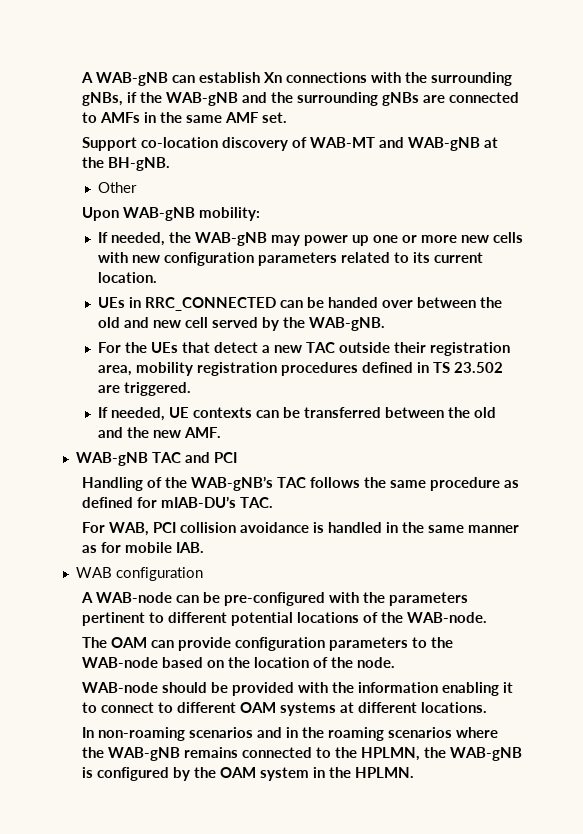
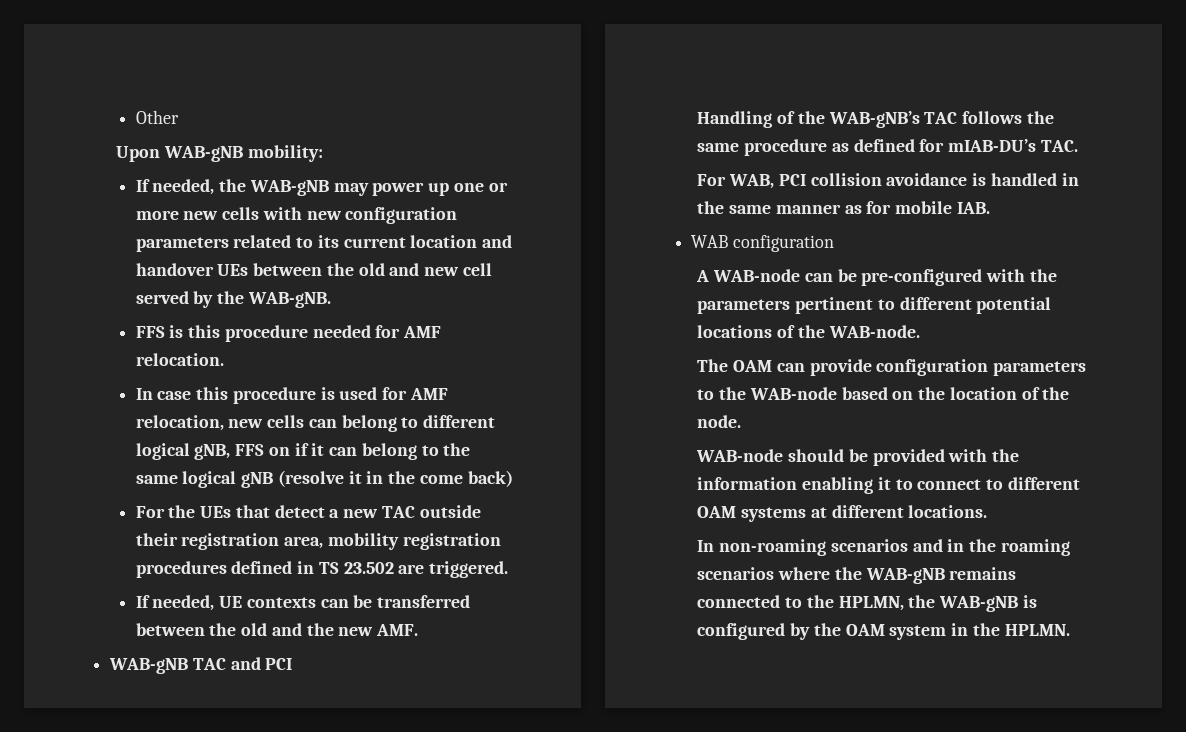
- A WAB-gNB can establish Xn connections with the surrounding gNBs, if the WAB-gNB and the surrounding gNBs are connected to AMFs in the same AMF set.
- Support co-location discovery of WAB-MT and WAB-gNB at the BH-gNB.
- If needed, the WAB-gNB may power up one or more new cells with new configuration parameters related to its current location.
- UEs in RRC_CONNECTED can be handed over between the old and new cell served by the WAB-gNB.
+ If needed, the WAB-gNB may power up one or more new cells with new configuration parameters related to its current location and handover UEs between the old and new cell served by the WAB-gNB.
+ FFS is this procedure needed for AMF relocation.
+ In case this procedure is used for AMF relocation, new cells can belong to different logical gNB, FFS on if it can belong to the same logical gNB (resolve it in the come back)

